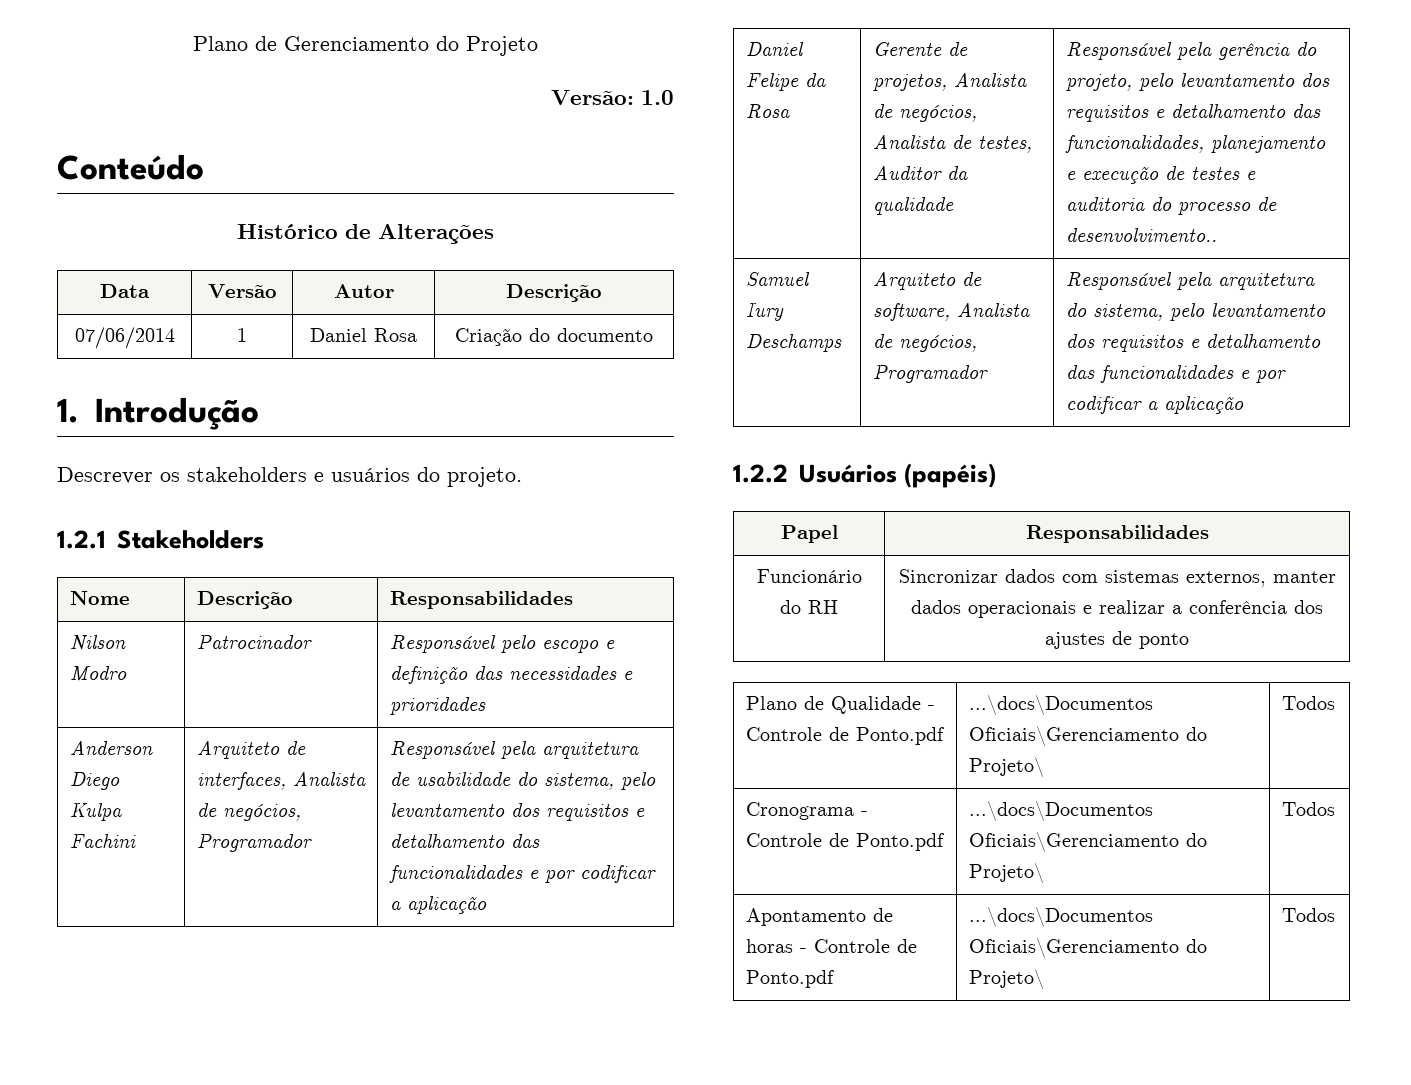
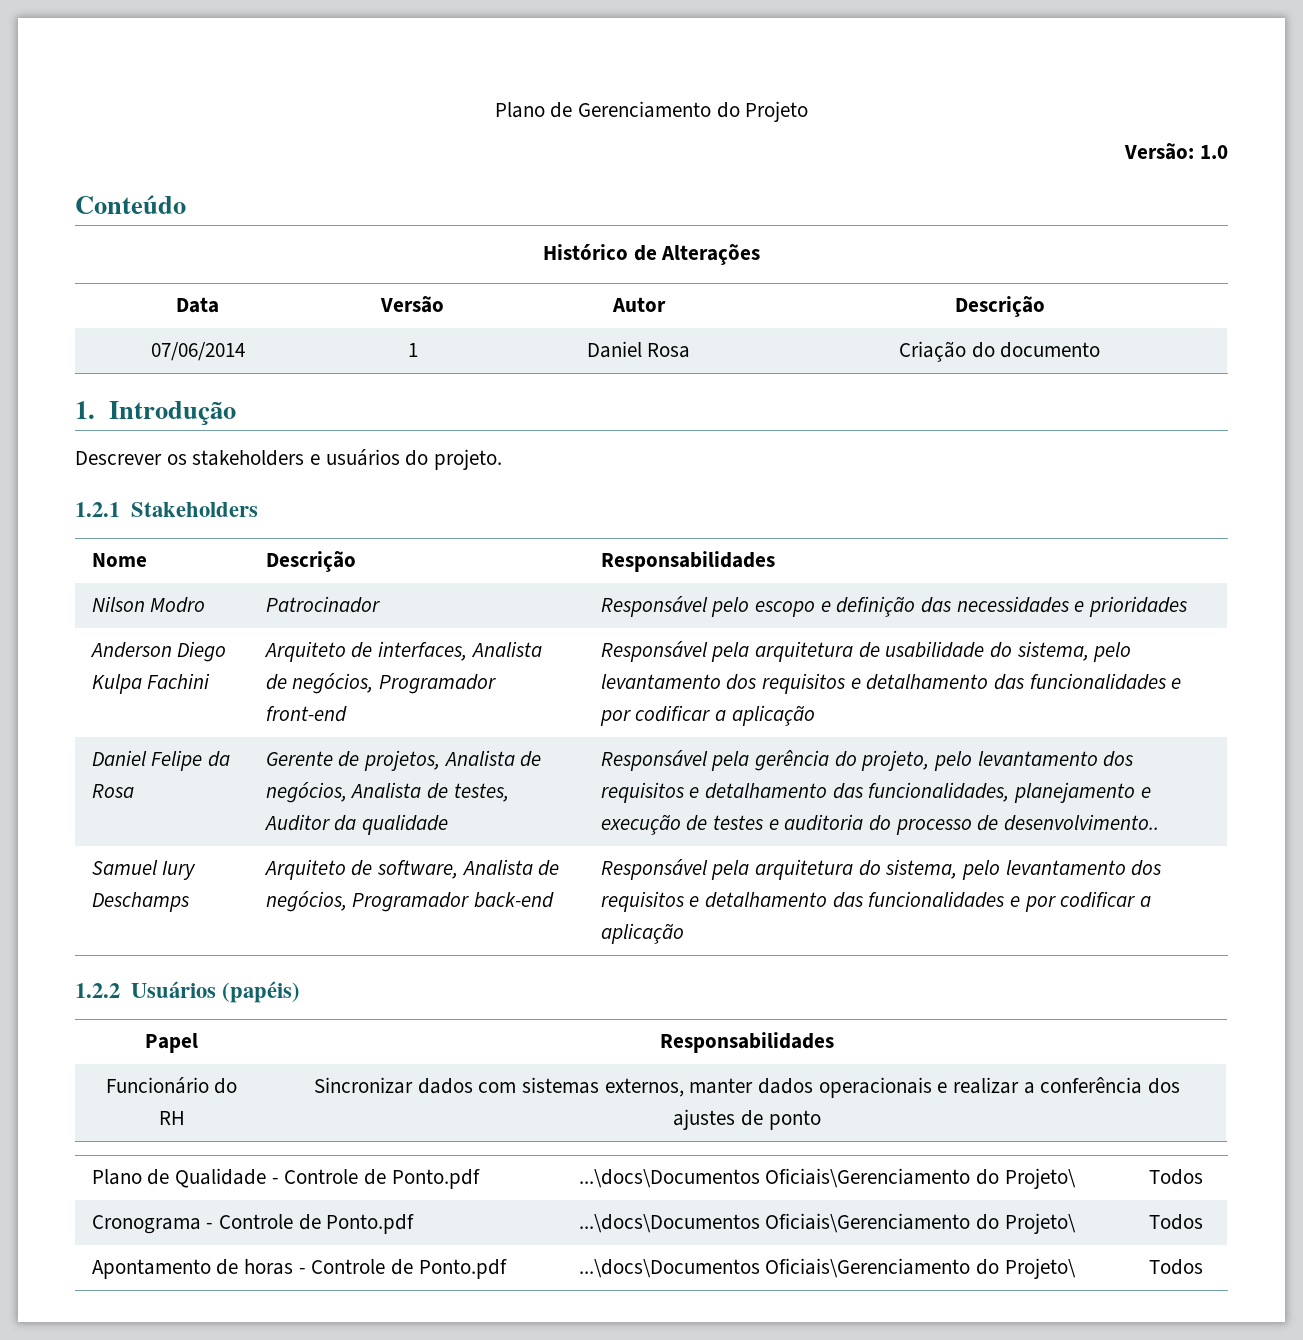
- Anderson Diego Kulpa Fachini | Arquiteto de interfaces, Analista de negócios, Programador | Responsável pela arquitetura de usabilidade do sistema, pelo levantamento dos requisitos e detalhamento das funcionalidades e por codificar a aplicação
+ Anderson Diego Kulpa Fachini | Arquiteto de interfaces, Analista de negócios, Programador front-end | Responsável pela arquitetura de usabilidade do sistema, pelo levantamento dos requisitos e detalhamento das funcionalidades e por codificar a aplicação
- Samuel Iury Deschamps | Arquiteto de software, Analista de negócios, Programador | Responsável pela arquitetura do sistema, pelo levantamento dos requisitos e detalhamento das funcionalidades e por codificar a aplicação
+ Samuel Iury Deschamps | Arquiteto de software, Analista de negócios, Programador back-end | Responsável pela arquitetura do sistema, pelo levantamento dos requisitos e detalhamento das funcionalidades e por codificar a aplicação

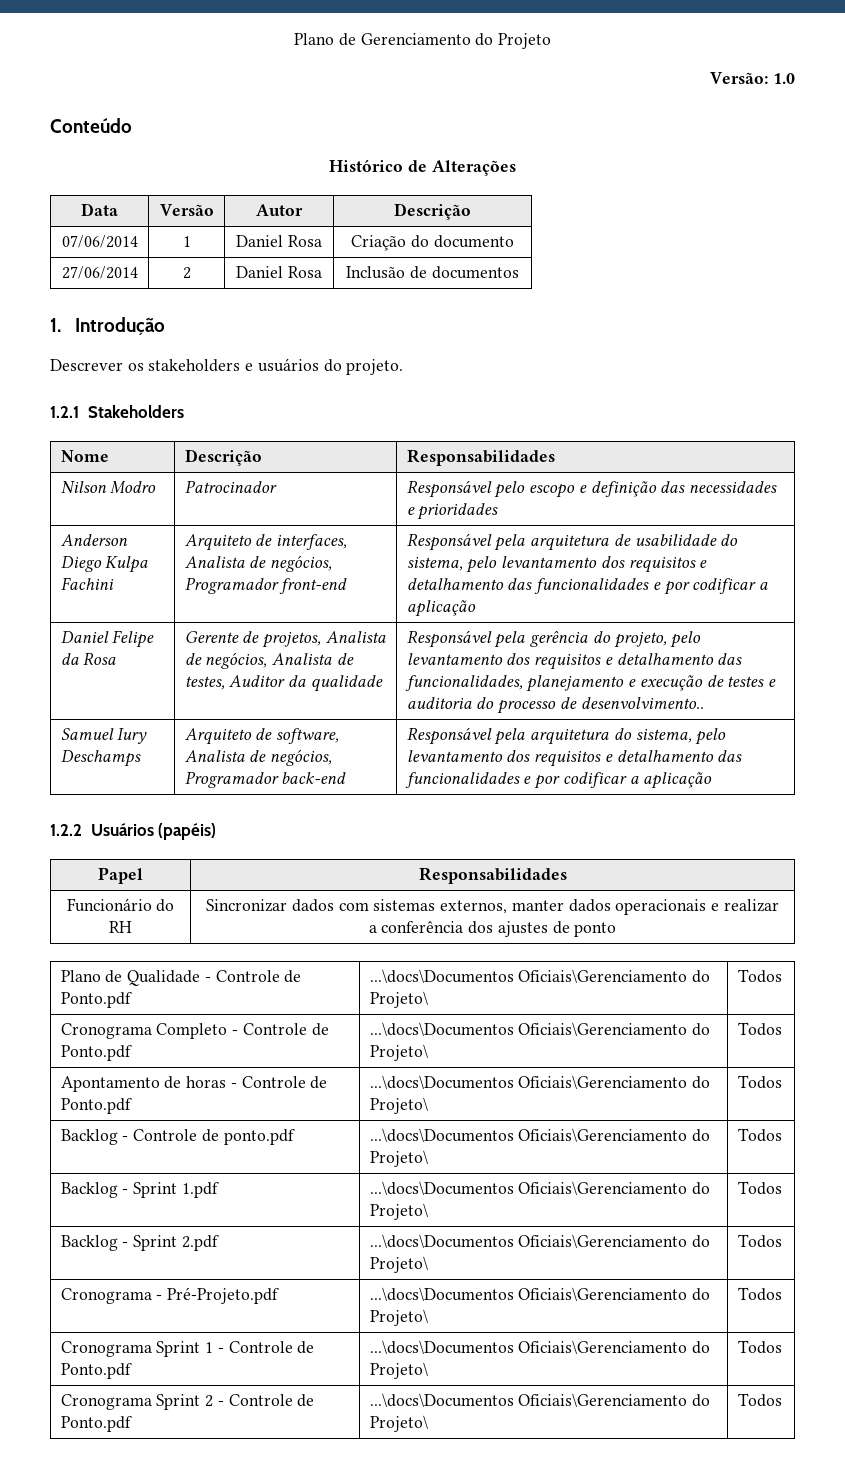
+ 27/06/2014 | 2 | Daniel Rosa | Inclusão de documentos
- Cronograma - Controle de Ponto.pdf | ...\docs\Documentos Oficiais\Gerenciamento do Projeto\ | Todos
+ Cronograma Completo - Controle de Ponto.pdf | ...\docs\Documentos Oficiais\Gerenciamento do Projeto\ | Todos
+ Backlog - Controle de ponto.pdf | ...\docs\Documentos Oficiais\Gerenciamento do Projeto\ | Todos
+ Backlog - Sprint 1.pdf | ...\docs\Documentos Oficiais\Gerenciamento do Projeto\ | Todos
+ Backlog - Sprint 2.pdf | ...\docs\Documentos Oficiais\Gerenciamento do Projeto\ | Todos
+ Cronograma - Pré-Projeto.pdf | ...\docs\Documentos Oficiais\Gerenciamento do Projeto\ | Todos
+ Cronograma Sprint 1 - Controle de Ponto.pdf | ...\docs\Documentos Oficiais\Gerenciamento do Projeto\ | Todos
+ Cronograma Sprint 2 - Controle de Ponto.pdf | ...\docs\Documentos Oficiais\Gerenciamento do Projeto\ | Todos

